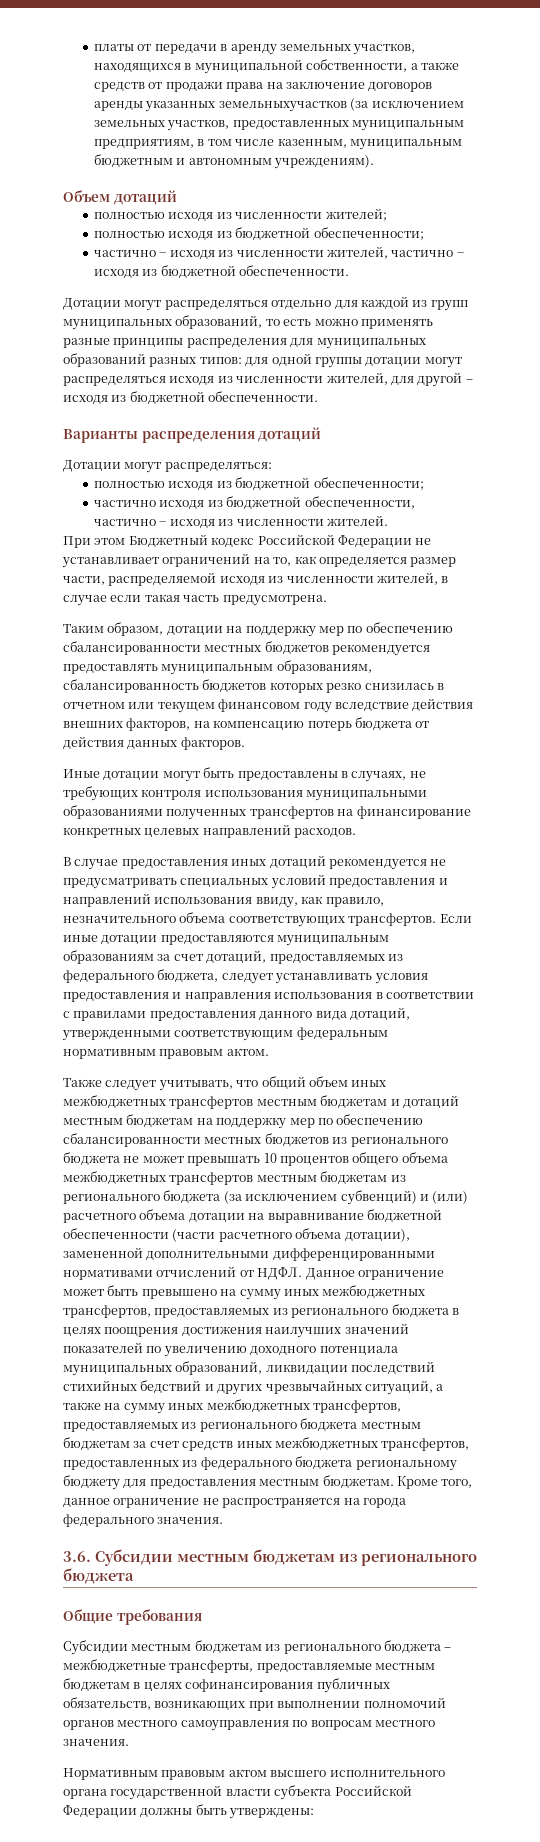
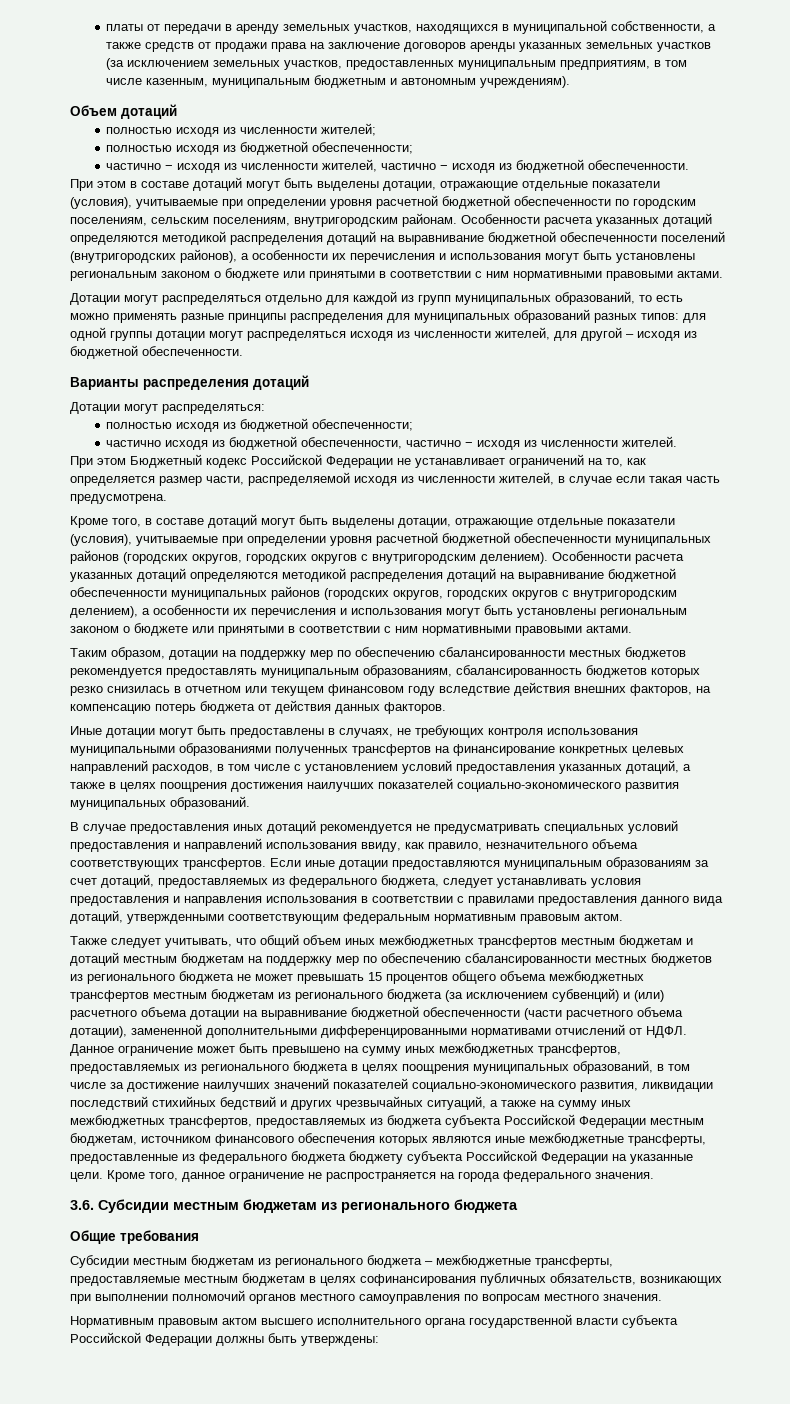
- платы от передачи в аренду земельных участков, находящихся в муниципальной собственности, а также средств от продажи права на заключение договоров аренды указанных земельныхучастков (за исключением земельных участков, предоставленных муниципальным предприятиям, в том числе казенным, муниципальным бюджетным и автономным учреждениям).
+ платы от передачи в аренду земельных участков, находящихся в муниципальной собственности, а также средств от продажи права на заключение договоров аренды указанных земельных участков (за исключением земельных участков, предоставленных муниципальным предприятиям, в том числе казенным, муниципальным бюджетным и автономным учреждениям).
+ При этом в составе дотаций могут быть выделены дотации, отражающие отдельные показатели (условия), учитываемые при определении уровня расчетной бюджетной обеспеченности по городским поселениям, сельским поселениям, внутригородским районам. Особенности расчета указанных дотаций определяются методикой распределения дотаций на выравнивание бюджетной обеспеченности поселений (внутригородских районов), а особенности их перечисления и использования могут быть установлены региональным законом о бюджете или принятыми в соответствии с ним нормативными правовыми актами.
+ Кроме того, в составе дотаций могут быть выделены дотации, отражающие отдельные показатели (условия), учитываемые при определении уровня расчетной бюджетной обеспеченности муниципальных районов (городских округов, городских округов с внутригородским делением). Особенности расчета указанных дотаций определяются методикой распределения дотаций на выравнивание бюджетной обеспеченности муниципальных районов (городских округов, городских округов с внутригородским делением), а особенности их перечисления и использования могут быть установлены региональным законом о бюджете или принятыми в соответствии с ним нормативными правовыми актами.
- Иные дотации могут быть предоставлены в случаях, не требующих контроля использования муниципальными образованиями полученных трансфертов на финансирование конкретных целевых направлений расходов.
+ Иные дотации могут быть предоставлены в случаях, не требующих контроля использования муниципальными образованиями полученных трансфертов на финансирование конкретных целевых направлений расходов, в том числе с установлением условий предоставления указанных дотаций, а также в целях поощрения достижения наилучших показателей социально-экономического развития муниципальных образований.
- Также следует учитывать, что общий объем иных межбюджетных трансфертов местным бюджетам и дотаций местным бюджетам на поддержку мер по обеспечению сбалансированности местных бюджетов из регионального бюджета не может превышать 10 процентов общего объема межбюджетных трансфертов местным бюджетам из регионального бюджета (за исключением субвенций) и (или) расчетного объема дотации на выравнивание бюджетной обеспеченности (части расчетного объема дотации), замененной дополнительными дифференцированными нормативами отчислений от НДФЛ.
+ Также следует учитывать, что общий объем иных межбюджетных трансфертов местным бюджетам и дотаций местным бюджетам на поддержку мер по обеспечению сбалансированности местных бюджетов из регионального бюджета не может превышать 15 процентов общего объема межбюджетных трансфертов местным бюджетам из регионального бюджета (за исключением субвенций) и (или) расчетного объема дотации на выравнивание бюджетной обеспеченности (части расчетного объема дотации), замененной дополнительными дифференцированными нормативами отчислений от НДФЛ.
- Данное ограничение может быть превышено на сумму иных межбюджетных трансфертов, предоставляемых из регионального бюджета в целях поощрения достижения наилучших значений показателей по увеличению доходного потенциала муниципальных образований, ликвидации последствий стихийных бедствий и других чрезвычайных ситуаций, а также на сумму иных межбюджетных трансфертов, предоставляемых из регионального бюджета местным бюджетам за счет средств иных межбюджетных трансфертов, предоставленных из федерального бюджета региональному бюджету для предоставления местным бюджетам.
+ Данное ограничение может быть превышено на сумму иных межбюджетных трансфертов, предоставляемых из регионального бюджета в целях поощрения муниципальных образований, в том числе за достижение наилучших значений показателей социально-экономического развития, ликвидации последствий стихийных бедствий и других чрезвычайных ситуаций, а также на сумму иных межбюджетных трансфертов, предоставляемых из бюджета субъекта Российской Федерации местным бюджетам, источником финансового обеспечения которых являются иные межбюджетные трансферты, предоставленные из федерального бюджета бюджету субъекта Российской Федерации на указанные цели.

